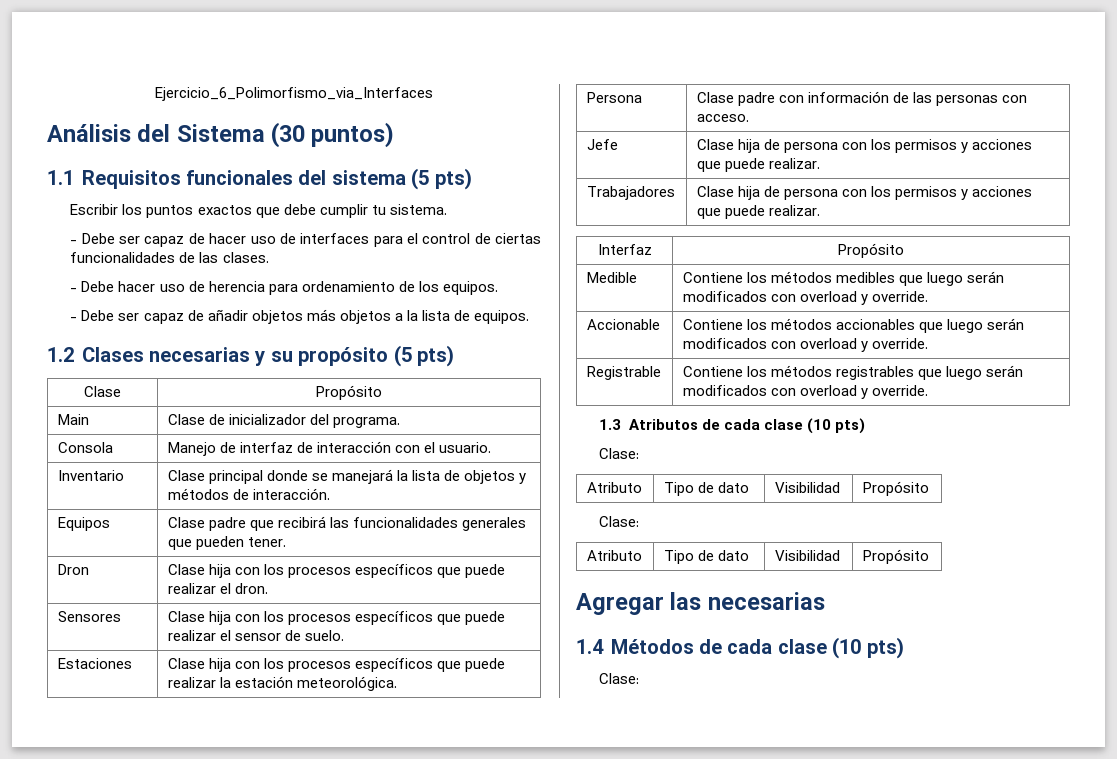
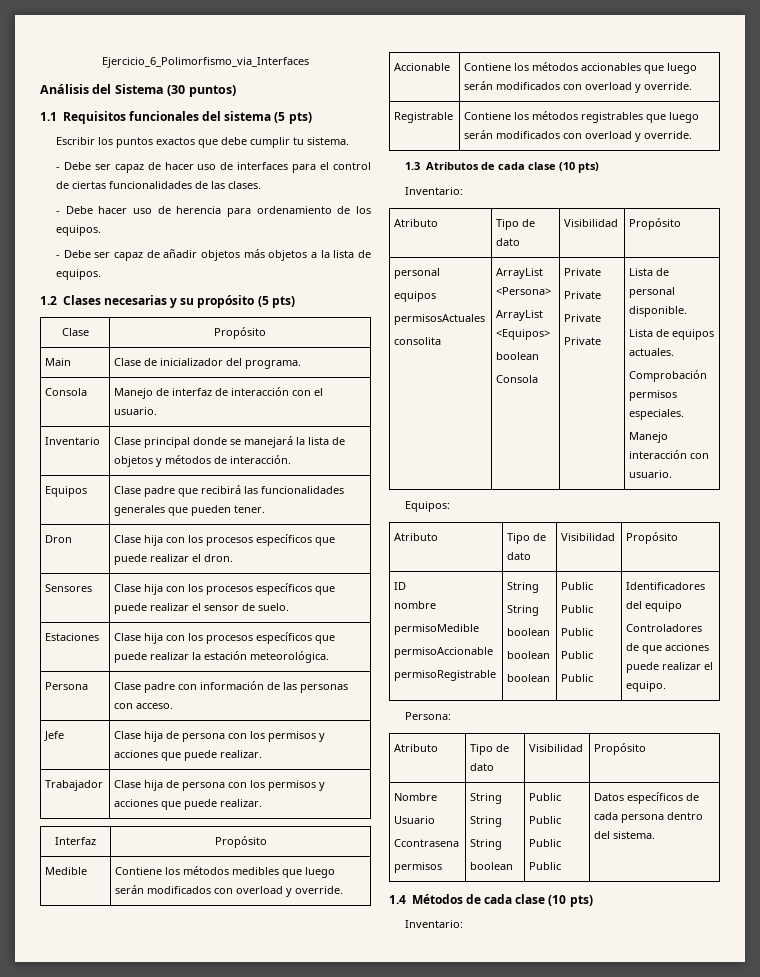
- Trabajadores | Clase hija de persona con los permisos y acciones que puede realizar.
+ Trabajador | Clase hija de persona con los permisos y acciones que puede realizar.
  1.3 Atributos de cada clase (10 pts)
- Clase:
+ Inventario:
  Atributo | Tipo de dato | Visibilidad | Propósito
- Clase:
+ personal
+ equipos
+ permisosActuales
+ consolita | ArrayList <Persona>
+ ArrayList <Equipos>
+ boolean
+ Consola | Private
+ Private
+ Private
+ Private | Lista de personal disponible.
+ Lista de equipos actuales.
+ Comprobación permisos especiales.
+ Manejo interacción con usuario.
+ Equipos:
  Atributo | Tipo de dato | Visibilidad | Propósito
- Agregar las necesarias
+ ID
+ nombre
+ permisoMedible
+ permisoAccionable
+ permisoRegistrable | String
+ String
+ boolean
+ boolean
+ boolean | Public
+ Public
+ Public
+ Public
+ Public | Identificadores del equipo
+ Controladores de que acciones puede realizar el equipo.
+ Persona:
+ Atributo | Tipo de dato | Visibilidad | Propósito
+ Nombre
+ Usuario
+ Ccontrasena
+ permisos | String
+ String
+ String
+ boolean | Public
+ Public
+ Public
+ Public | Datos específicos de cada persona dentro del sistema.
  1.4 Métodos de cada clase (10 pts)
- Clase:
+ Inventario:

